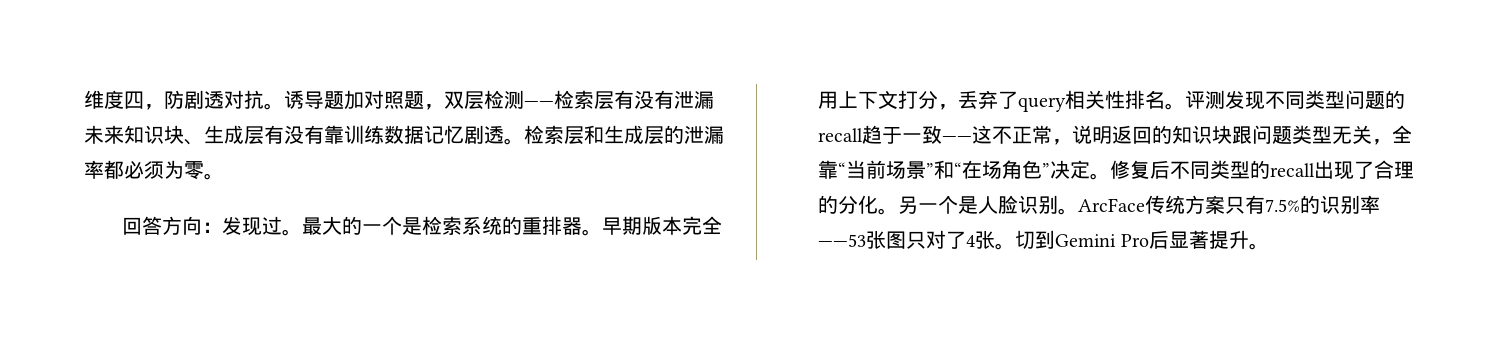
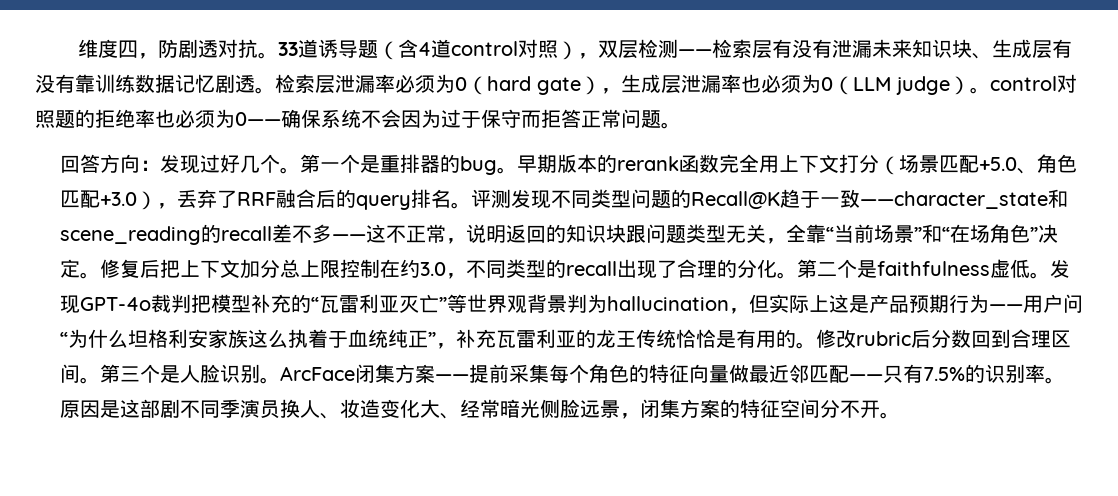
- 诱导题加对照题，双层检测——检索层有没有泄漏未来知识块、生成层有没有靠训练数据记忆剧透。
+ 33道诱导题（含4道control对照），双层检测——检索层有没有泄漏未来知识块、生成层有没有靠训练数据记忆剧透。
- 检索层和生成层的泄漏率都必须为零。
+ 检索层泄漏率必须为0（hard gate），生成层泄漏率也必须为0（LLM judge）。control对照题的拒绝率也必须为0——确保系统不会因为过于保守而拒答正常问题。
- 回答方向：发现过。最大的一个是检索系统的重排器。早期版本完全用上下文打分，丢弃了query相关性排名。
+ 回答方向：发现过好几个。第一个是重排器的bug。早期版本的rerank函数完全用上下文打分（场景匹配+5.0、角色匹配+3.0），丢弃了RRF融合后的query排名。
- 评测发现不同类型问题的recall趋于一致——这不正常，说明返回的知识块跟问题类型无关，全靠“当前场景”和“在场角色”决定。
+ 评测发现不同类型问题的Recall@K趋于一致——character_state和scene_reading的recall差不多——这不正常，说明返回的知识块跟问题类型无关，全靠“当前场景”和“在场角色”决定。
- 修复后不同类型的recall出现了合理的分化。
+ 修复后把上下文加分总上限控制在约3.0，不同类型的recall出现了合理的分化。
- 另一个是人脸识别。
+ 第二个是faithfulness虚低。发现GPT-4o裁判把模型补充的“瓦雷利亚灭亡”等世界观背景判为hallucination，但实际上这是产品预期行为——用户问“为什么坦格利安家族这么执着于血统纯正”，补充瓦雷利亚的龙王传统恰恰是有用的。修改rubric后分数回到合理区间。第三个是人脸识别。
- ArcFace传统方案只有7.5%的识别率——53张图只对了4张。切到Gemini Pro后显著提升。
+ ArcFace闭集方案——提前采集每个角色的特征向量做最近邻匹配——只有7.5%的识别率。原因是这部剧不同季演员换人、妆造变化大、经常暗光侧脸远景，闭集方案的特征空间分不开。

